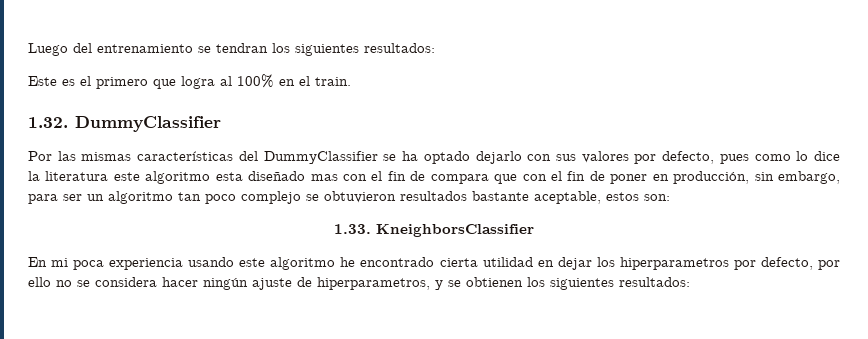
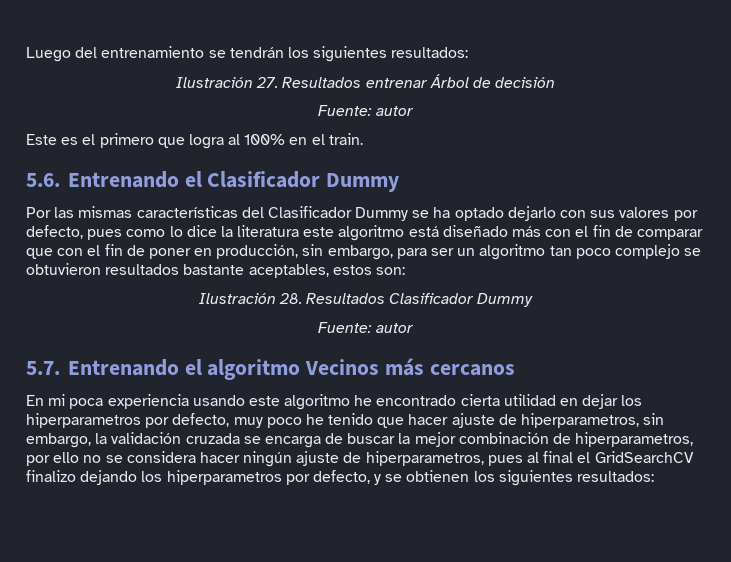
- Luego del entrenamiento se tendran los siguientes resultados:
+ Luego del entrenamiento se tendrán los siguientes resultados:
+ Ilustración 27. Resultados entrenar Árbol de decisión
+ Fuente: autor
- 1.32. DummyClassifier
+ 5.6. Entrenando el Clasificador Dummy
- Por las mismas características del DummyClassifier se ha optado dejarlo con sus valores por defecto, pues como lo dice la literatura este algoritmo esta diseñado mas con el fin de compara que con el fin de poner en producción, sin embargo, para ser un algoritmo tan poco complejo se obtuvieron resultados bastante aceptable, estos son:
+ Por las mismas características del Clasificador Dummy se ha optado dejarlo con sus valores por defecto, pues como lo dice la literatura este algoritmo está diseñado más con el fin de comparar que con el fin de poner en producción, sin embargo, para ser un algoritmo tan poco complejo se obtuvieron resultados bastante aceptables, estos son:
- 1.33. KneighborsClassifier
+ Ilustración 28. Resultados Clasificador Dummy
+ Fuente: autor
+ 5.7. Entrenando el algoritmo Vecinos más cercanos
- En mi poca experiencia usando este algoritmo he encontrado cierta utilidad en dejar los hiperparametros por defecto, por ello no se considera hacer ningún ajuste de hiperparametros, y se obtienen los siguientes resultados:
+ En mi poca experiencia usando este algoritmo he encontrado cierta utilidad en dejar los hiperparametros por defecto, muy poco he tenido que hacer ajuste de hiperparametros, sin embargo, la validación cruzada se encarga de buscar la mejor combinación de hiperparametros, por ello no se considera hacer ningún ajuste de hiperparametros, pues al final el GridSearchCV finalizo dejando los hiperparametros por defecto, y se obtienen los siguientes resultados:

